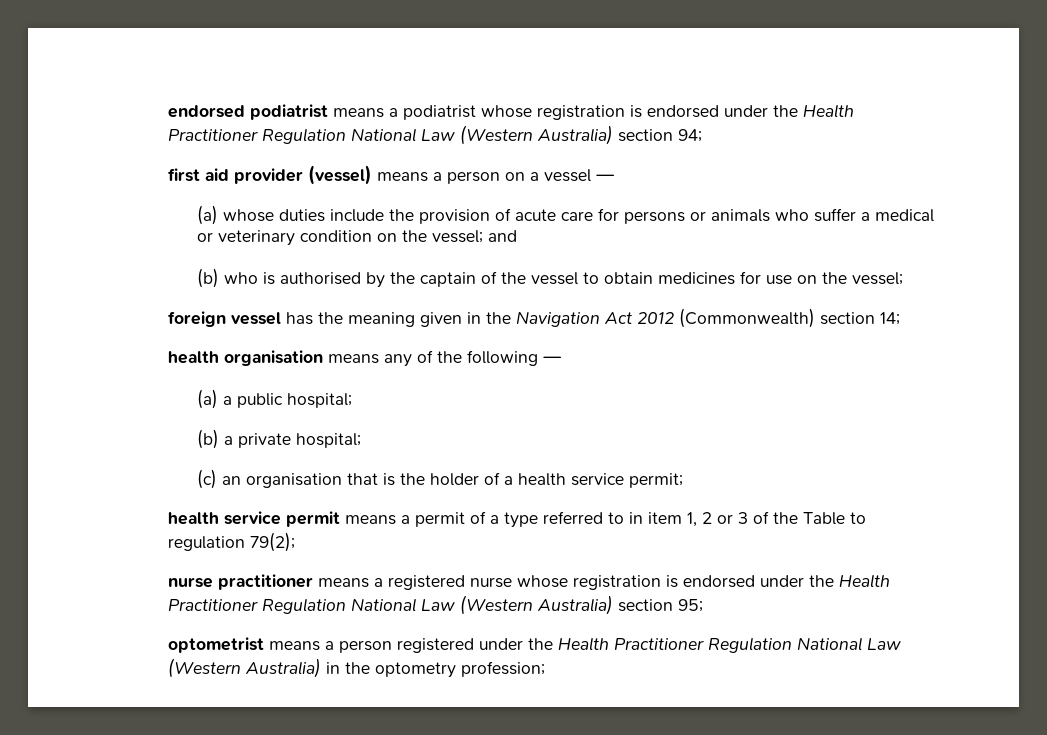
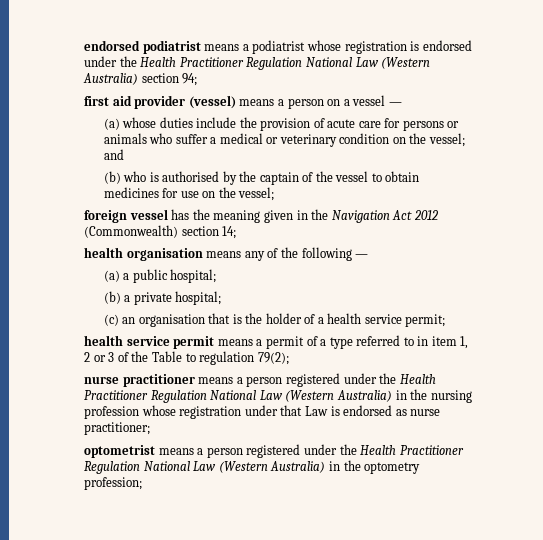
- nurse practitioner means a registered nurse whose registration is endorsed under the Health Practitioner Regulation National Law (Western Australia) section 95;
+ nurse practitioner means a person registered under the Health Practitioner Regulation National Law (Western Australia) in the nursing profession whose registration under that Law is endorsed as nurse practitioner;

